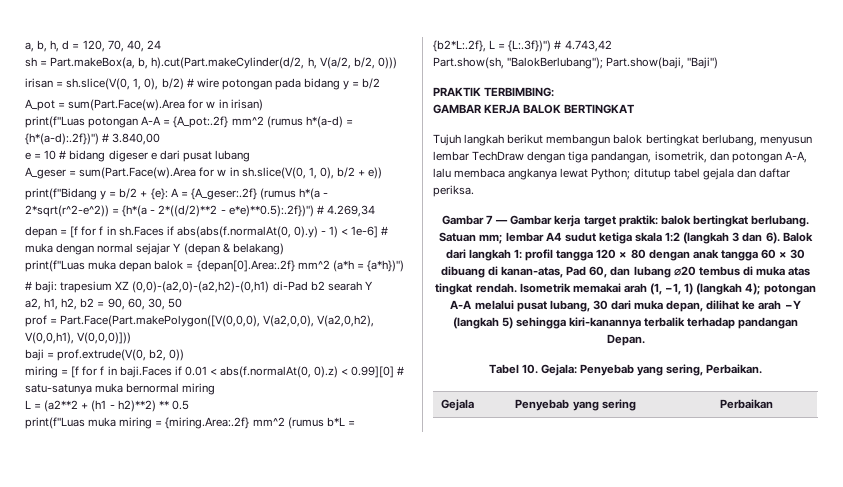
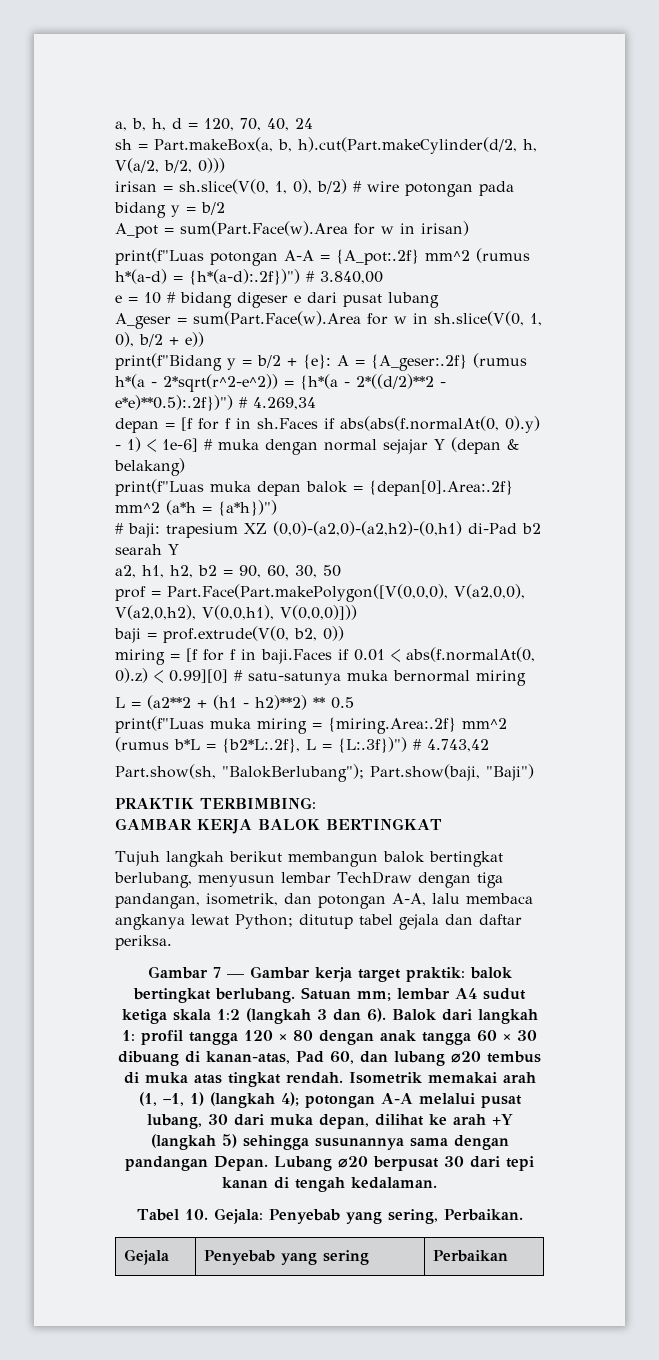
- Isometrik memakai arah (1, −1, 1) (langkah 4); potongan A-A melalui pusat lubang, 30 dari muka depan, dilihat ke arah −Y (langkah 5) sehingga kiri-kanannya terbalik terhadap pandangan Depan.
+ Isometrik memakai arah (1, −1, 1) (langkah 4); potongan A-A melalui pusat lubang, 30 dari muka depan, dilihat ke arah +Y (langkah 5) sehingga susunannya sama dengan pandangan Depan. Lubang ⌀20 berpusat 30 dari tepi kanan di tengah kedalaman.

